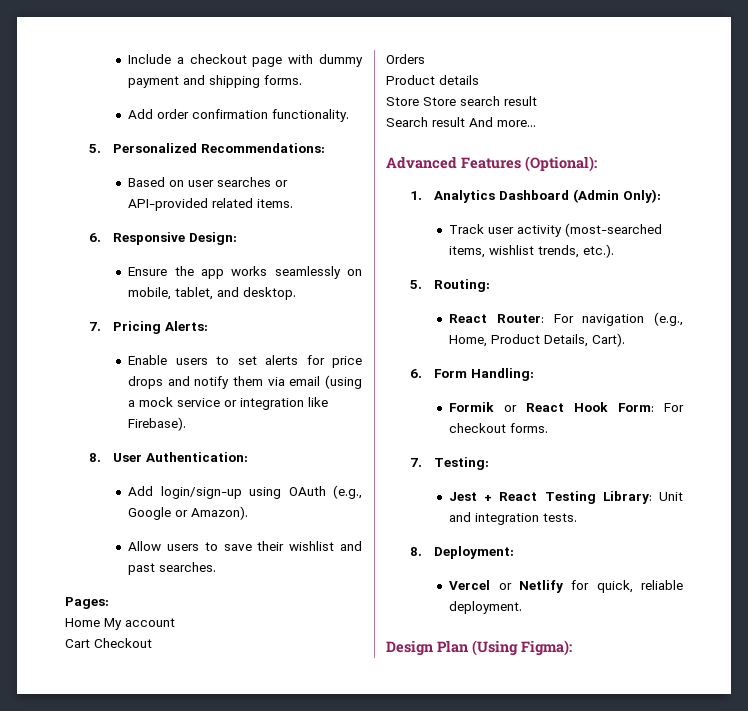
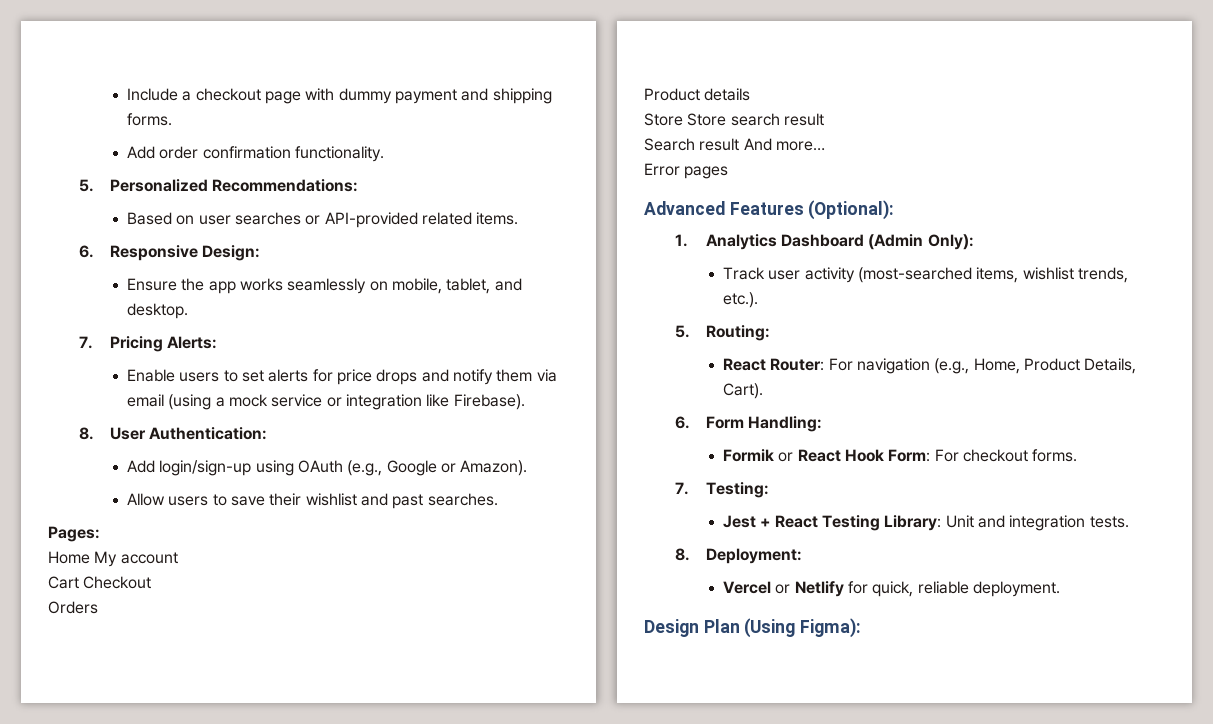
+ Error pages

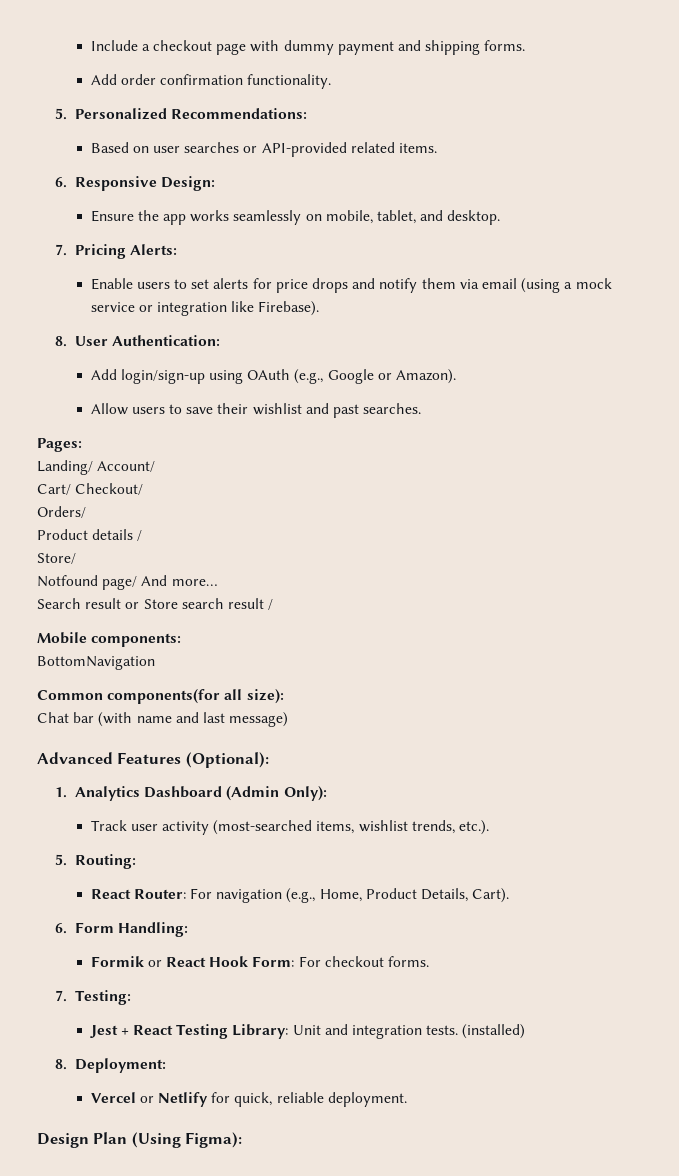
- Home My account
- Cart Checkout
- Orders
- Product details
- Store Store search result
- Search result And more…
- Error pages
+ Landing/ Account/
+ Cart/ Checkout/
+ Orders/
+ Product details /
+ Store/
+ Notfound page/ And more…
+ Search result or Store search result /
+ Mobile components:
+ BottomNavigation
+ Common components(for all size):
+ Chat bar (with name and last message)
+ (installed)

